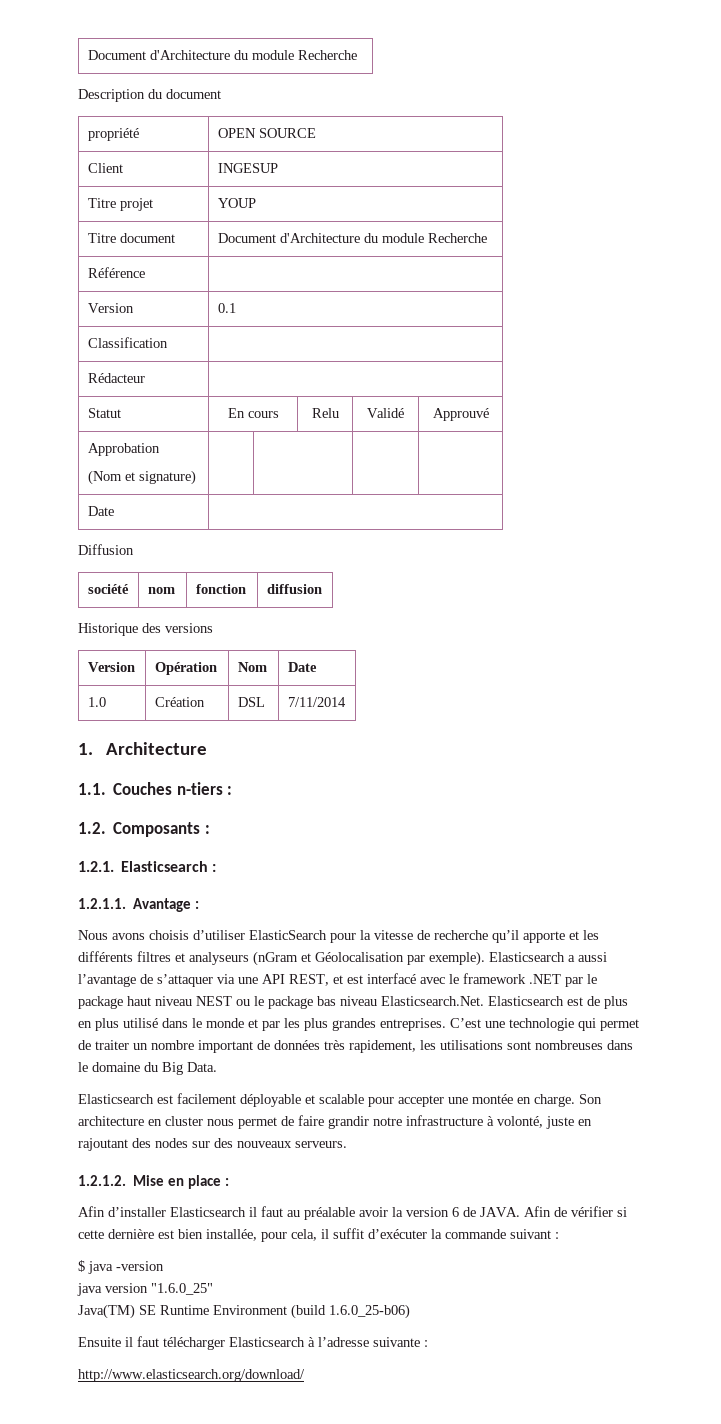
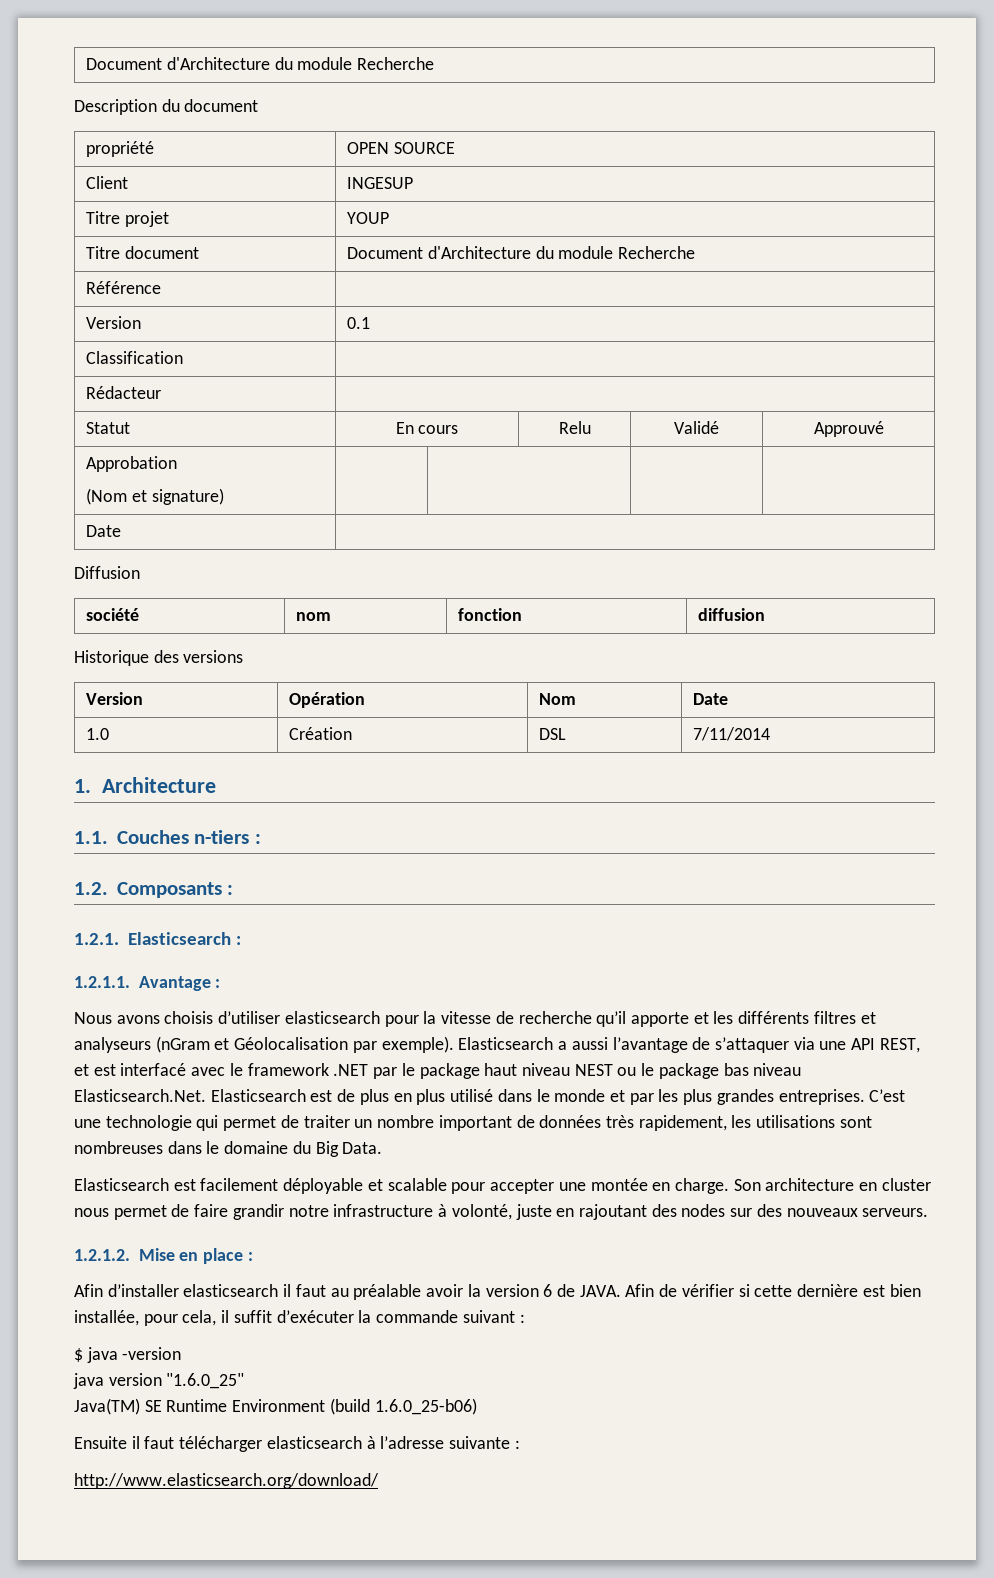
- Nous avons choisis d’utiliser ElasticSearch pour la vitesse de recherche qu’il apporte et les différents filtres et analyseurs (nGram et Géolocalisation par exemple).
+ Nous avons choisis d’utiliser elasticsearch pour la vitesse de recherche qu’il apporte et les différents filtres et analyseurs (nGram et Géolocalisation par exemple).
- Afin d’installer Elasticsearch il faut au préalable avoir la version 6 de JAVA.
+ Afin d’installer elasticsearch il faut au préalable avoir la version 6 de JAVA.
- Ensuite il faut télécharger Elasticsearch à l’adresse suivante :
+ Ensuite il faut télécharger elasticsearch à l’adresse suivante :

